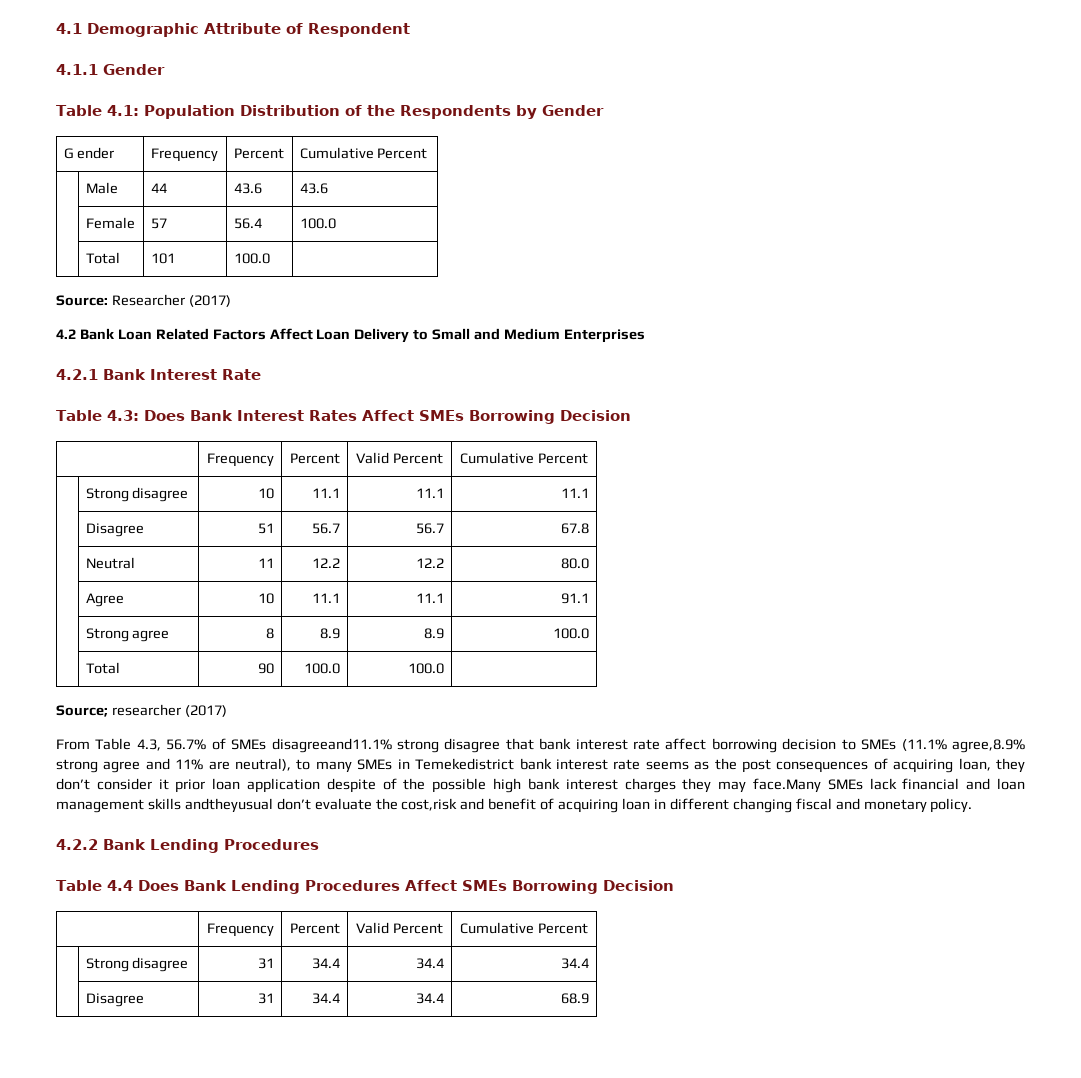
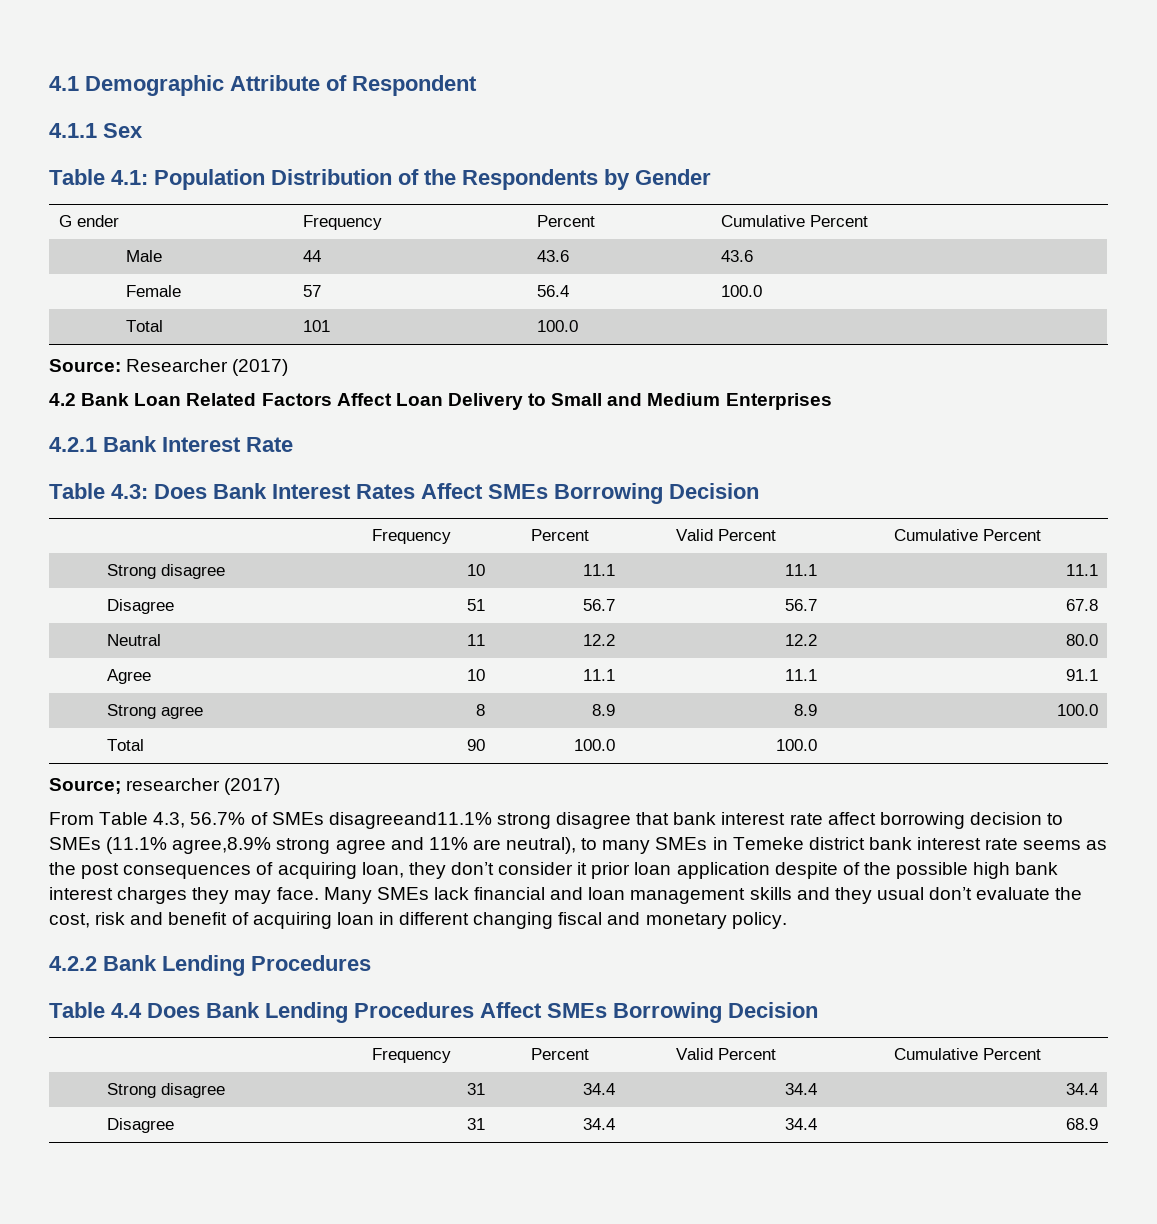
- 4.1.1 Gender
+ 4.1.1 Sex
- From Table 4.3, 56.7% of SMEs disagreeand11.1% strong disagree that bank interest rate affect borrowing decision to SMEs (11.1% agree,8.9% strong agree and 11% are neutral), to many SMEs in Temekedistrict bank interest rate seems as the post consequences of acquiring loan, they don’t consider it prior loan application despite of the possible high bank interest charges they may face.Many SMEs lack financial and loan management skills andtheyusual don’t evaluate the cost,risk and benefit of acquiring loan in different changing fiscal and monetary policy.
+ From Table 4.3, 56.7% of SMEs disagreeand11.1% strong disagree that bank interest rate affect borrowing decision to SMEs (11.1% agree,8.9% strong agree and 11% are neutral), to many SMEs in Temeke district bank interest rate seems as the post consequences of acquiring loan, they don’t consider it prior loan application despite of the possible high bank interest charges they may face. Many SMEs lack financial and loan management skills and they usual don’t evaluate the cost, risk and benefit of acquiring loan in different changing fiscal and monetary policy.

